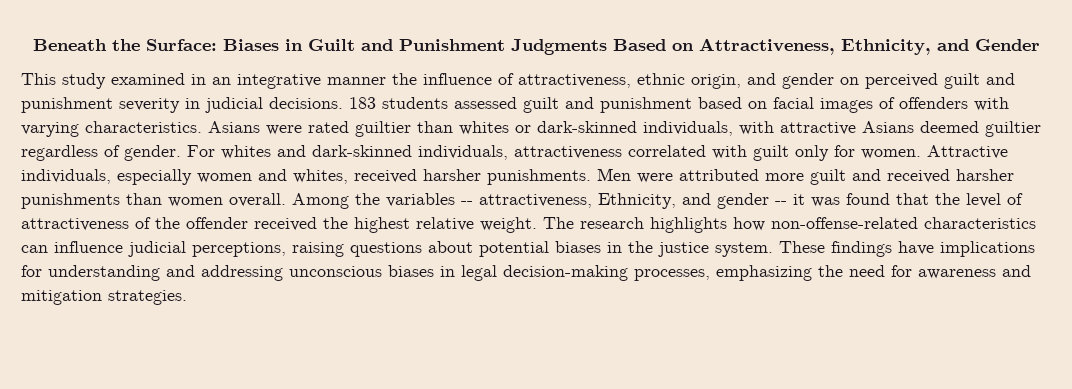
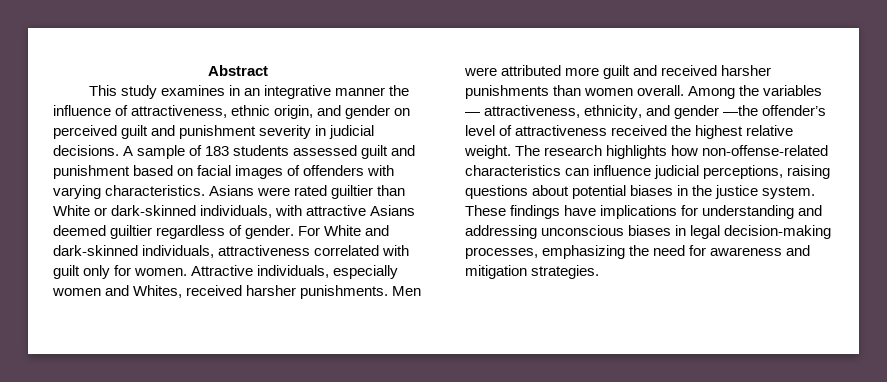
- Beneath the Surface: Biases in Guilt and Punishment Judgments Based on Attractiveness, Ethnicity, and Gender
+ Abstract
- This study examined in an integrative manner the influence of attractiveness, ethnic origin, and gender on perceived guilt and punishment severity in judicial decisions.
+ This study examines in an integrative manner the influence of attractiveness, ethnic origin, and gender on perceived guilt and punishment severity in judicial decisions.
- 183 students assessed guilt and punishment based on facial images of offenders with varying characteristics.
+ A sample of 183 students assessed guilt and punishment based on facial images of offenders with varying characteristics.
- Asians were rated guiltier than whites or dark-skinned individuals, with attractive Asians deemed guiltier regardless of gender.
+ Asians were rated guiltier than White or dark-skinned individuals, with attractive Asians deemed guiltier regardless of gender.
- For whites and dark-skinned individuals, attractiveness correlated with guilt only for women.
+ For White and dark-skinned individuals, attractiveness correlated with guilt only for women.
- Attractive individuals, especially women and whites, received harsher punishments.
+ Attractive individuals, especially women and Whites, received harsher punishments.
- Among the variables -- attractiveness, Ethnicity, and gender -- it was found that the level of attractiveness of the offender received the highest relative weight.
+ Among the variables — attractiveness, ethnicity, and gender —the offender’s level of attractiveness received the highest relative weight.

